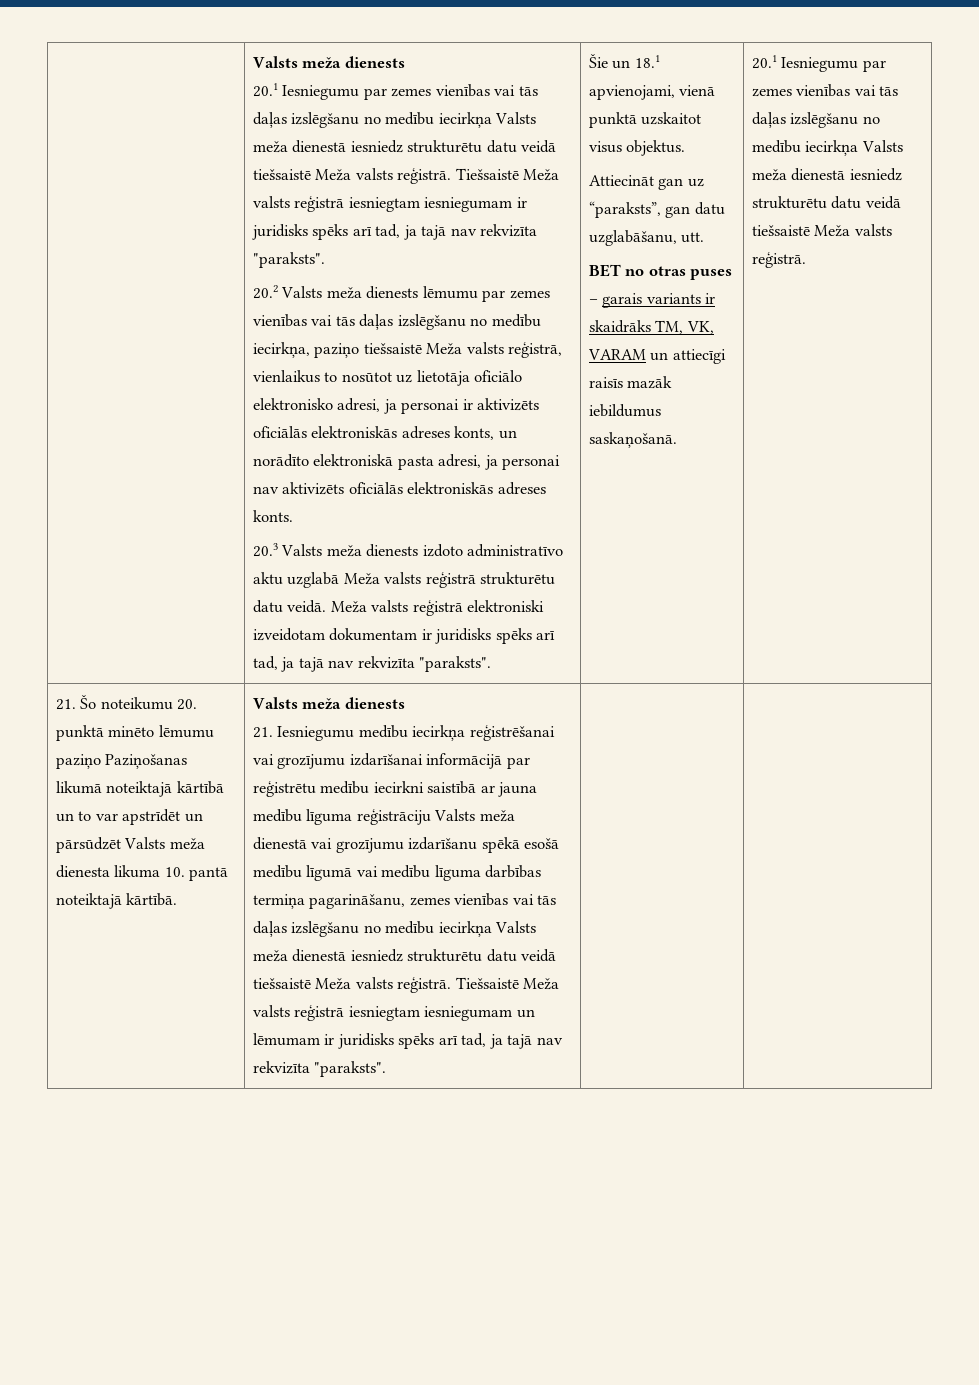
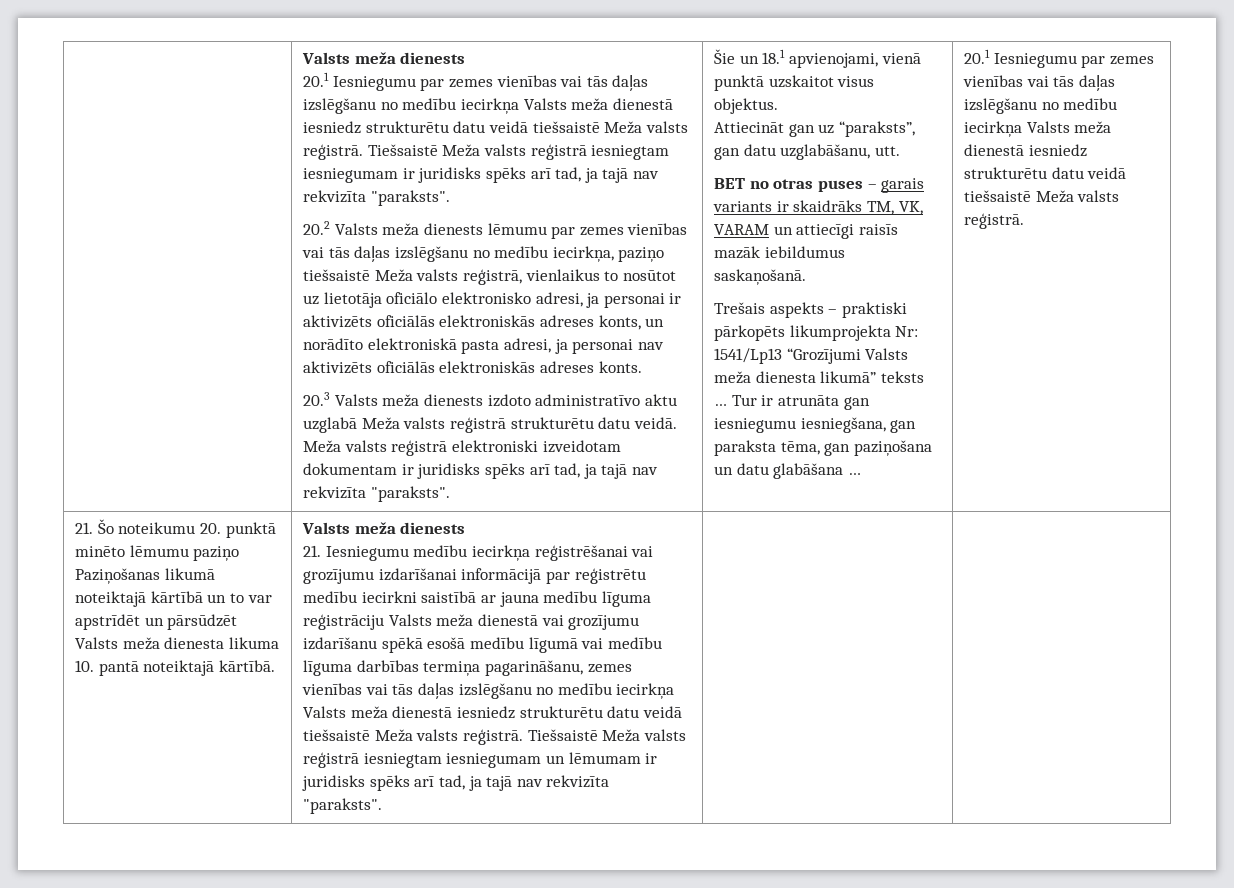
+ Trešais aspekts – praktiski pārkopēts likumprojekta Nr: 1541/Lp13 “Grozījumi Valsts meža dienesta likumā” teksts … Tur ir atrunāta gan iesniegumu iesniegšana, gan paraksta tēma, gan paziņošana un datu glabāšana …

